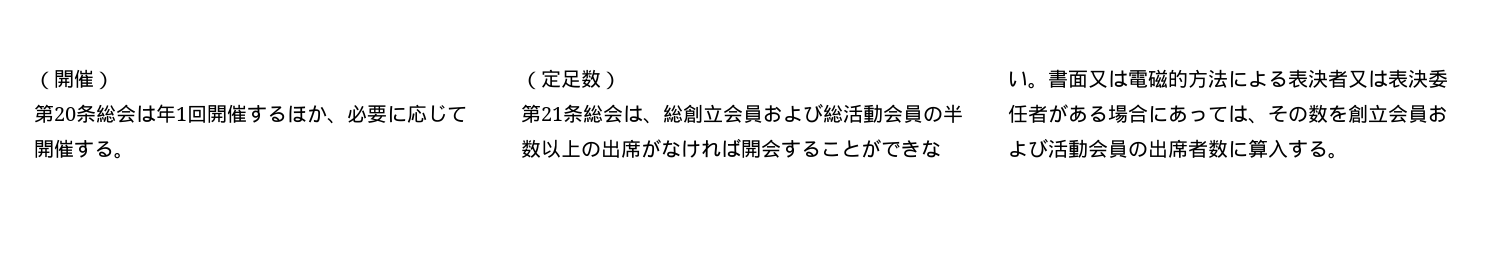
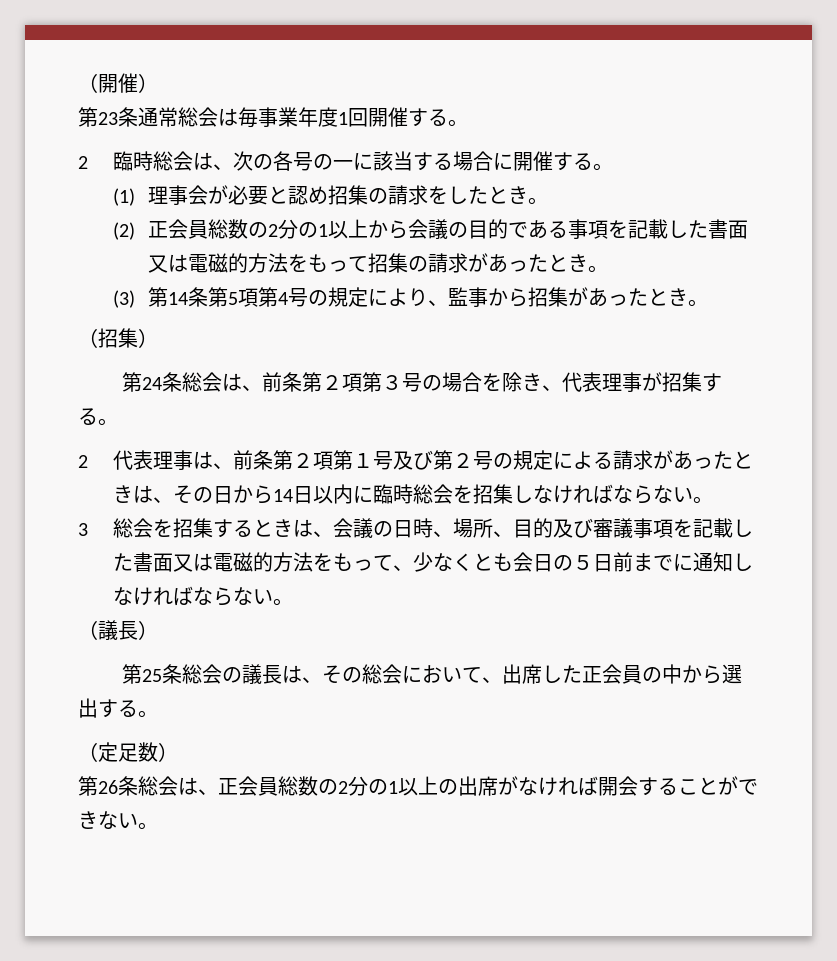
- 第20条総会は年1回開催するほか、必要に応じて開催する。
+ 第23条通常総会は毎事業年度1回開催する。
+ 2臨時総会は、次の各号の一に該当する場合に開催する。
+ (1)理事会が必要と認め招集の請求をしたとき。
+ (2)正会員総数の2分の1以上から会議の目的である事項を記載した書面又は電磁的方法をもって招集の請求があったとき。
+ (3)第14条第5項第4号の規定により、監事から招集があったとき。
+ （招集）
+ 第24条総会は、前条第２項第３号の場合を除き、代表理事が招集する。
+ 2代表理事は、前条第２項第１号及び第２号の規定による請求があったときは、その日から14日以内に臨時総会を招集しなければならない。
+ 3総会を招集するときは、会議の日時、場所、目的及び審議事項を記載した書面又は電磁的方法をもって、少なくとも会日の５日前までに通知しなければならない。
+ （議長）
+ 第25条総会の議長は、その総会において、出席した正会員の中から選出する。
- 第21条総会は、総創立会員および総活動会員の半数以上の出席がなければ開会することができない。書面又は電磁的方法による表決者又は表決委任者がある場合にあっては、その数を創立会員および活動会員の出席者数に算入する。
+ 第26条総会は、正会員総数の2分の1以上の出席がなければ開会することができない。

